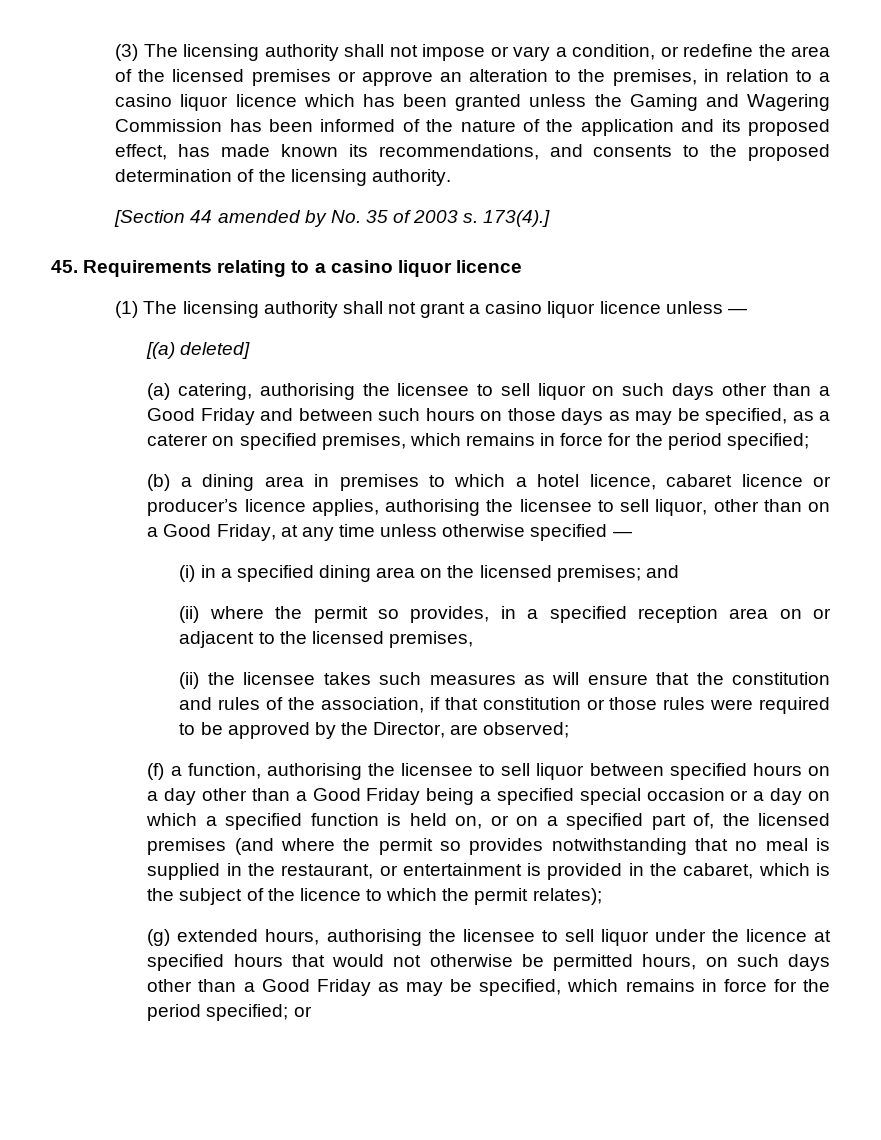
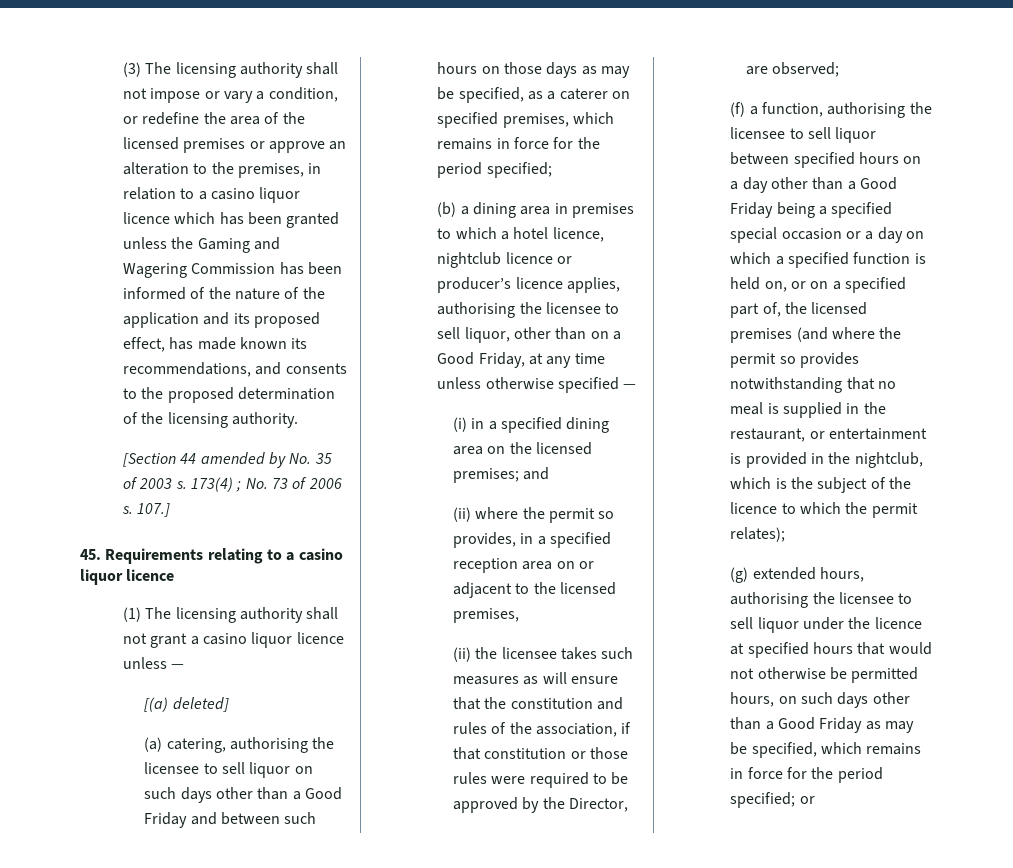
- 173(4).]
+ 173(4) ; No. 73 of 2006 s. 107.]
- (b) a dining area in premises to which a hotel licence, cabaret licence or producer’s licence applies, authorising the licensee to sell liquor, other than on a Good Friday, at any time unless otherwise specified —
+ (b) a dining area in premises to which a hotel licence, nightclub licence or producer’s licence applies, authorising the licensee to sell liquor, other than on a Good Friday, at any time unless otherwise specified —
- (f) a function, authorising the licensee to sell liquor between specified hours on a day other than a Good Friday being a specified special occasion or a day on which a specified function is held on, or on a specified part of, the licensed premises (and where the permit so provides notwithstanding that no meal is supplied in the restaurant, or entertainment is provided in the cabaret, which is the subject of the licence to which the permit relates);
+ (f) a function, authorising the licensee to sell liquor between specified hours on a day other than a Good Friday being a specified special occasion or a day on which a specified function is held on, or on a specified part of, the licensed premises (and where the permit so provides notwithstanding that no meal is supplied in the restaurant, or entertainment is provided in the nightclub, which is the subject of the licence to which the permit relates);

